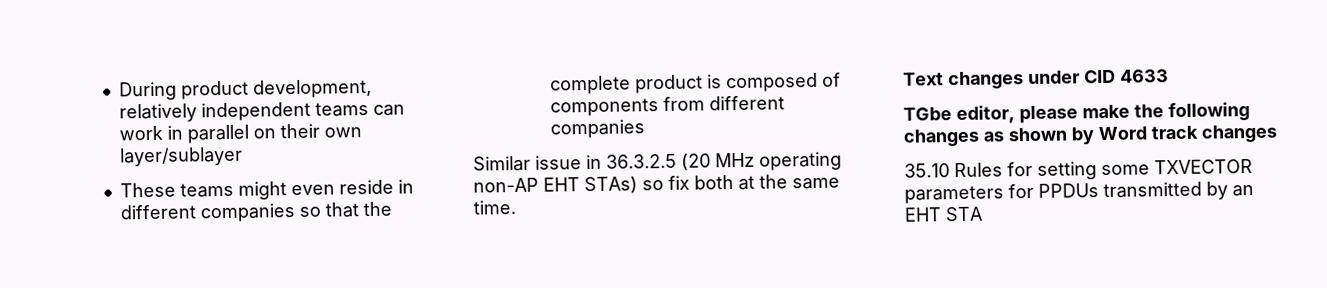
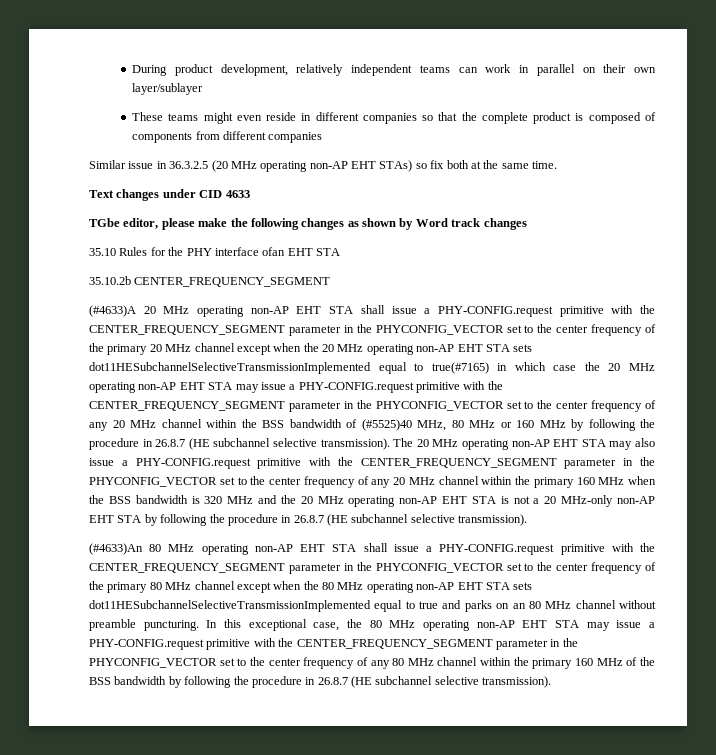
- 35.10 Rules for setting some TXVECTOR parameters for PPDUs transmitted by an EHT STA
+ 35.10 Rules for the PHY interface ofan EHT STA
+ 35.10.2b CENTER_FREQUENCY_SEGMENT
+ (#4633)A 20 MHz operating non-AP EHT STA shall issue a PHY-CONFIG.request primitive with the CENTER_FREQUENCY_SEGMENT parameter in the PHYCONFIG_VECTOR set to the center frequency of the primary 20 MHz channel except when the 20 MHz operating non-AP EHT STA sets dot11HESubchannelSelectiveTransmissionImplemented equal to true(#7165) in which case the 20 MHz operating non-AP EHT STA may issue a PHY-CONFIG.request primitive with the CENTER_FREQUENCY_SEGMENT parameter in the PHYCONFIG_VECTOR set to the center frequency of any 20 MHz channel within the BSS bandwidth of (#5525)40 MHz, 80 MHz or 160 MHz by following the procedure in 26.8.7 (HE subchannel selective transmission). The 20 MHz operating non-AP EHT STA may also issue a PHY-CONFIG.request primitive with the CENTER_FREQUENCY_SEGMENT parameter in the PHYCONFIG_VECTOR set to the center frequency of any 20 MHz channel within the primary 160 MHz when the BSS bandwidth is 320 MHz and the 20 MHz operating non-AP EHT STA is not a 20 MHz-only non-AP EHT STA by following the procedure in 26.8.7 (HE subchannel selective transmission).
+ (#4633)An 80 MHz operating non-AP EHT STA shall issue a PHY-CONFIG.request primitive with the CENTER_FREQUENCY_SEGMENT parameter in the PHYCONFIG_VECTOR set to the center frequency of the primary 80 MHz channel except when the 80 MHz operating non-AP EHT STA sets dot11HESubchannelSelectiveTransmissionImplemented equal to true and parks on an 80 MHz channel without preamble puncturing. In this exceptional case, the 80 MHz operating non-AP EHT STA may issue a PHY-CONFIG.request primitive with the CENTER_FREQUENCY_SEGMENT parameter in the PHYCONFIG_VECTOR set to the center frequency of any 80 MHz channel within the primary 160 MHz of the BSS bandwidth by following the procedure in 26.8.7 (HE subchannel selective transmission).

